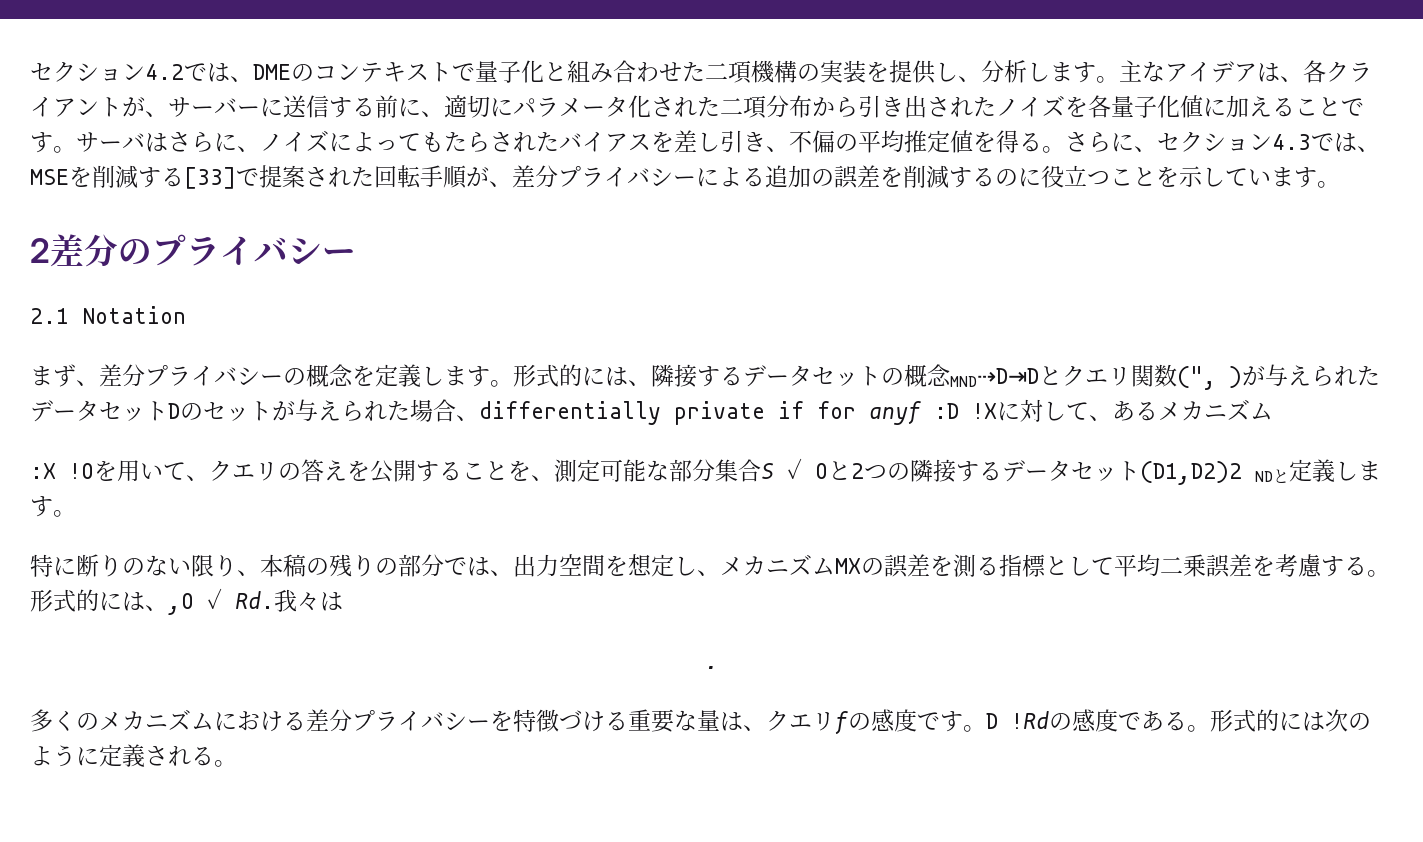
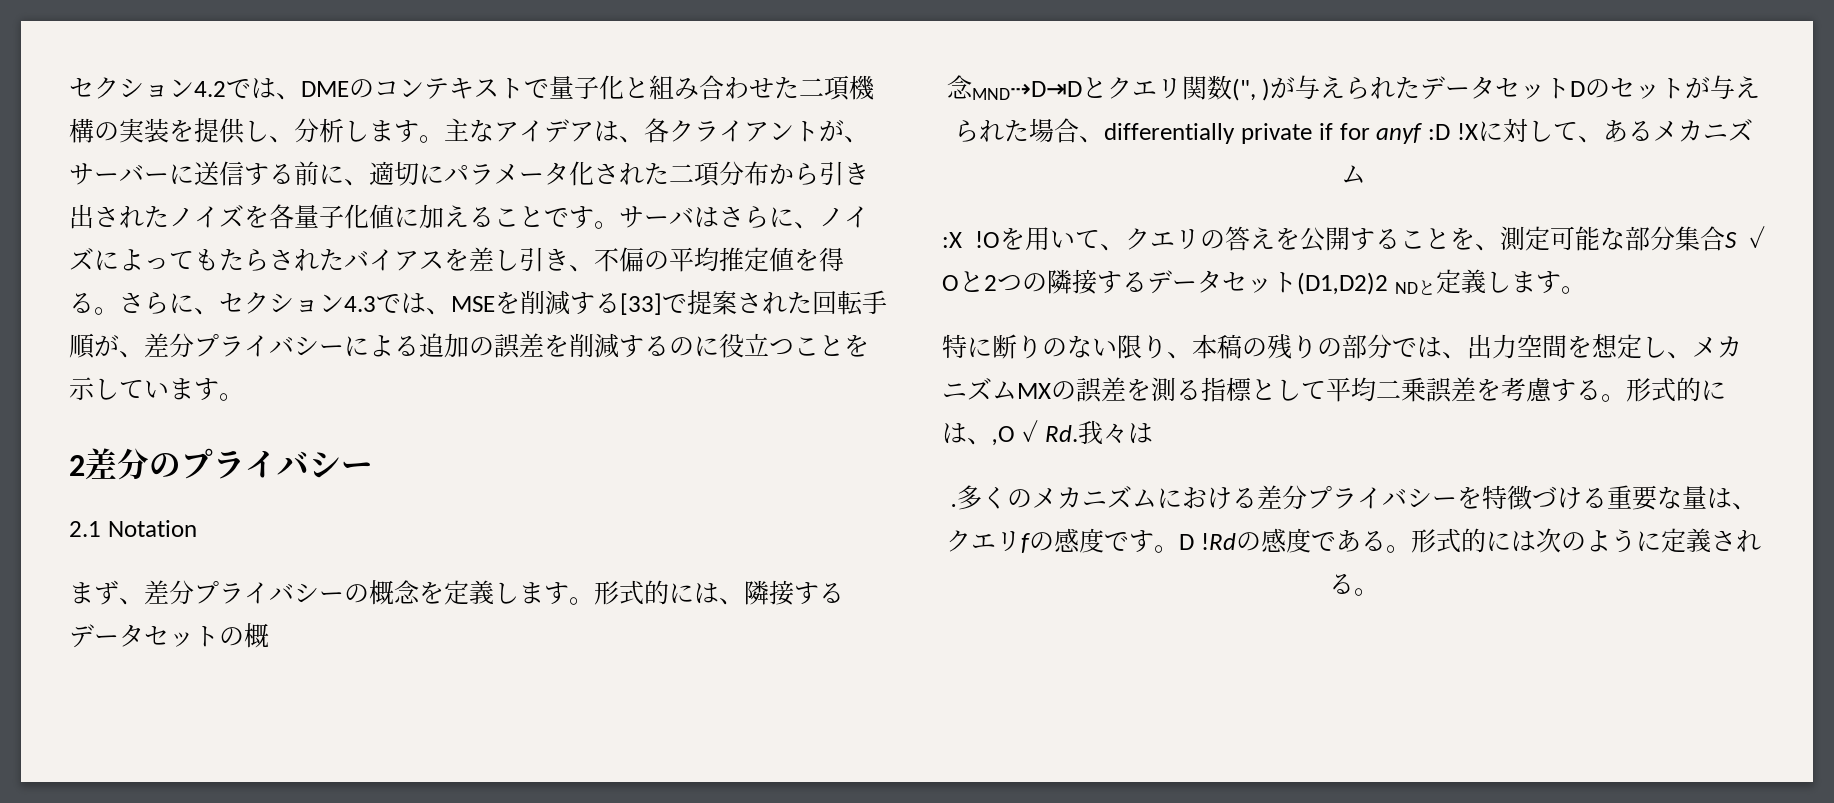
- 形式的には、隣接するデータセットの概念MND⇢D⇥Dとクエリ関数(", )が与えられたデータセットDのセットが与えられた場合、differentially private if for anyf :D !Xに対して、あるメカニズム
+ 形式的には、隣接するデータセットの概
+ 念MND⇢D⇥Dとクエリ関数(", )が与えられたデータセットDのセットが与えられた場合、differentially private if for anyf :D !Xに対して、あるメカニズム
- .
- 多くのメカニズムにおける差分プライバシーを特徴づける重要な量は、クエリfの感度です。
+ .多くのメカニズムにおける差分プライバシーを特徴づける重要な量は、クエリfの感度です。

